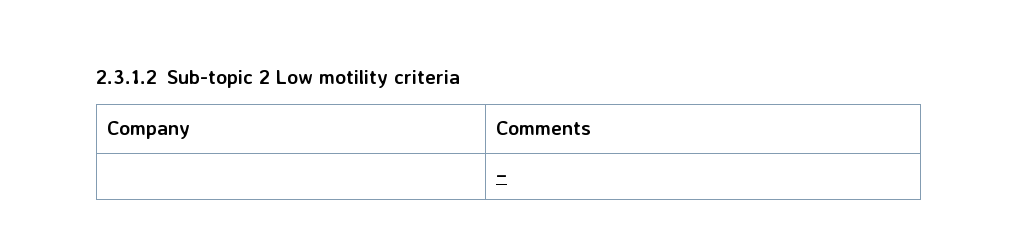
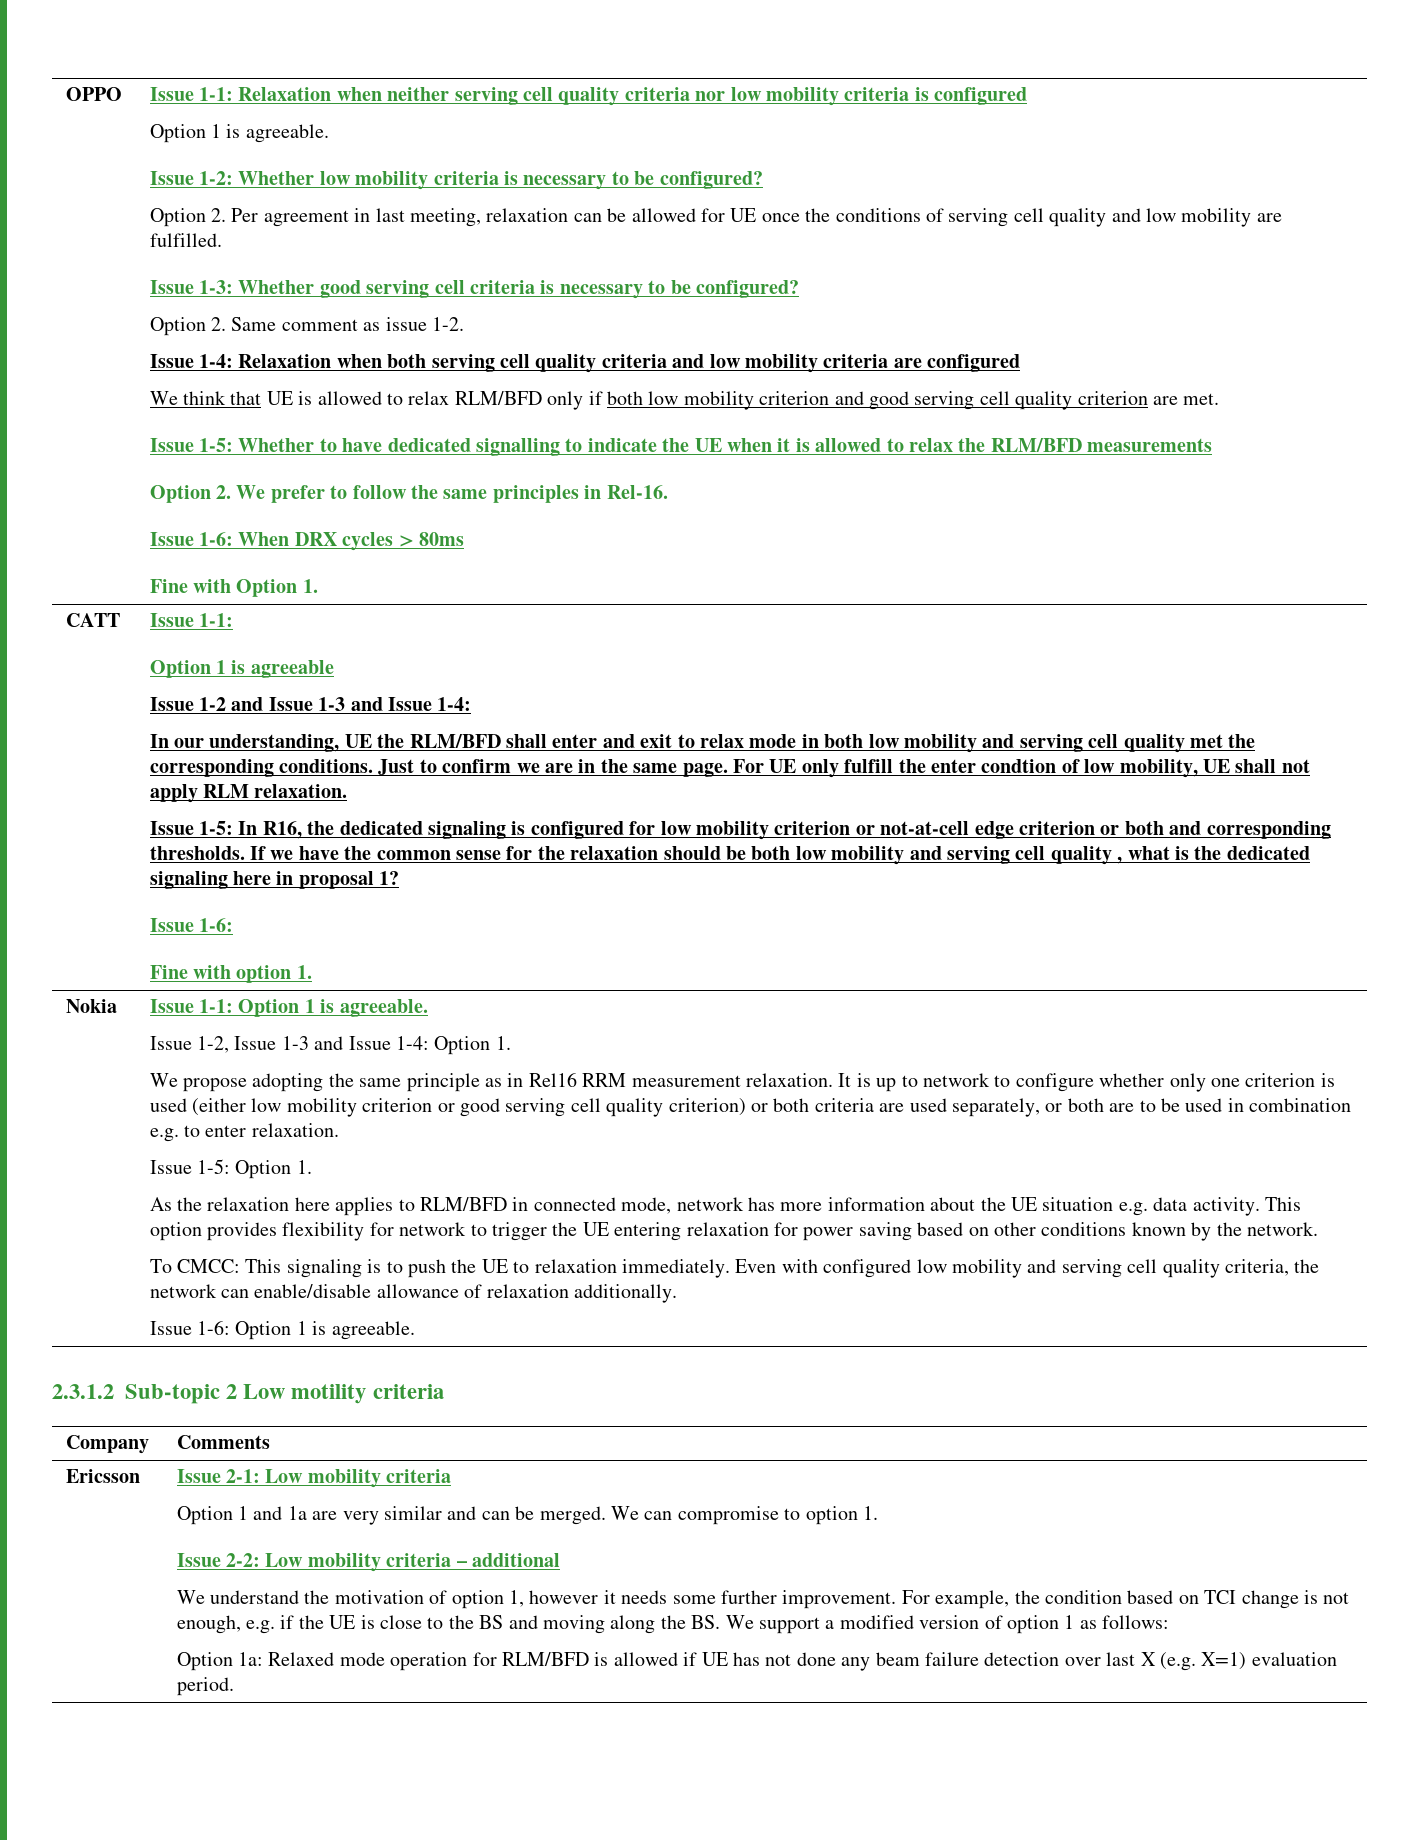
+ OPPO | Issue 1-1: Relaxation when neither serving cell quality criteria nor low mobility criteria is configured
+ Option 1 is agreeable.
+ Issue 1-2: Whether low mobility criteria is necessary to be configured?
+ Option 2. Per agreement in last meeting, relaxation can be allowed for UE once the conditions of serving cell quality and low mobility are fulfilled.
+ Issue 1-3: Whether good serving cell criteria is necessary to be configured?
+ Option 2. Same comment as issue 1-2.
+ Issue 1-4: Relaxation when both serving cell quality criteria and low mobility criteria are configured
+ We think that UE is allowed to relax RLM/BFD only if both low mobility criterion and good serving cell quality criterion are met.
+ Issue 1-5: Whether to have dedicated signalling to indicate the UE when it is allowed to relax the RLM/BFD measurements
+ Option 2. We prefer to follow the same principles in Rel-16.
+ Issue 1-6: When DRX cycles > 80ms
+ Fine with Option 1.
+ CATT | Issue 1-1:
+ Option 1 is agreeable
+ Issue 1-2 and Issue 1-3 and Issue 1-4:
+ In our understanding, UE the RLM/BFD shall enter and exit to relax mode in both low mobility and serving cell quality met the corresponding conditions. Just to confirm we are in the same page. For UE only fulfill the enter condtion of low mobility, UE shall not apply RLM relaxation.
+ Issue 1-5: In R16, the dedicated signaling is configured for low mobility criterion or not-at-cell edge criterion or both and corresponding thresholds. If we have the common sense for the relaxation should be both low mobility and serving cell quality , what is the dedicated signaling here in proposal 1?
+ Issue 1-6:
+ Fine with option 1.
+ Nokia | Issue 1-1: Option 1 is agreeable.
+ Issue 1-2, Issue 1-3 and Issue 1-4: Option 1.
+ We propose adopting the same principle as in Rel16 RRM measurement relaxation. It is up to network to configure whether only one criterion is used (either low mobility criterion or good serving cell quality criterion) or both criteria are used separately, or both are to be used in combination e.g. to enter relaxation.
+ Issue 1-5: Option 1.
+ As the relaxation here applies to RLM/BFD in connected mode, network has more information about the UE situation e.g. data activity. This option provides flexibility for network to trigger the UE entering relaxation for power saving based on other conditions known by the network.
+ To CMCC: This signaling is to push the UE to relaxation immediately. Even with configured low mobility and serving cell quality criteria, the network can enable/disable allowance of relaxation additionally.
+ Issue 1-6: Option 1 is agreeable.
- –
+ Ericsson | Issue 2-1: Low mobility criteria
+ Option 1 and 1a are very similar and can be merged. We can compromise to option 1.
+ Issue 2-2: Low mobility criteria – additional
+ We understand the motivation of option 1, however it needs some further improvement. For example, the condition based on TCI change is not enough, e.g. if the UE is close to the BS and moving along the BS. We support a modified version of option 1 as follows:
+ Option 1a: Relaxed mode operation for RLM/BFD is allowed if UE has not done any beam failure detection over last X (e.g. X=1) evaluation period.

